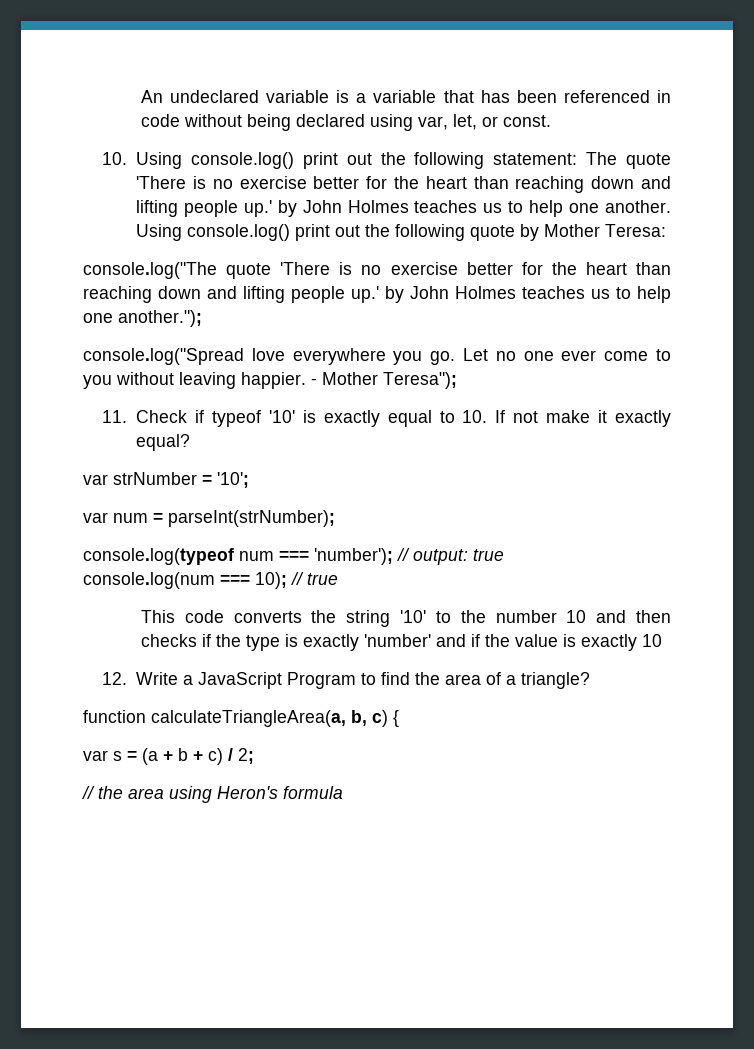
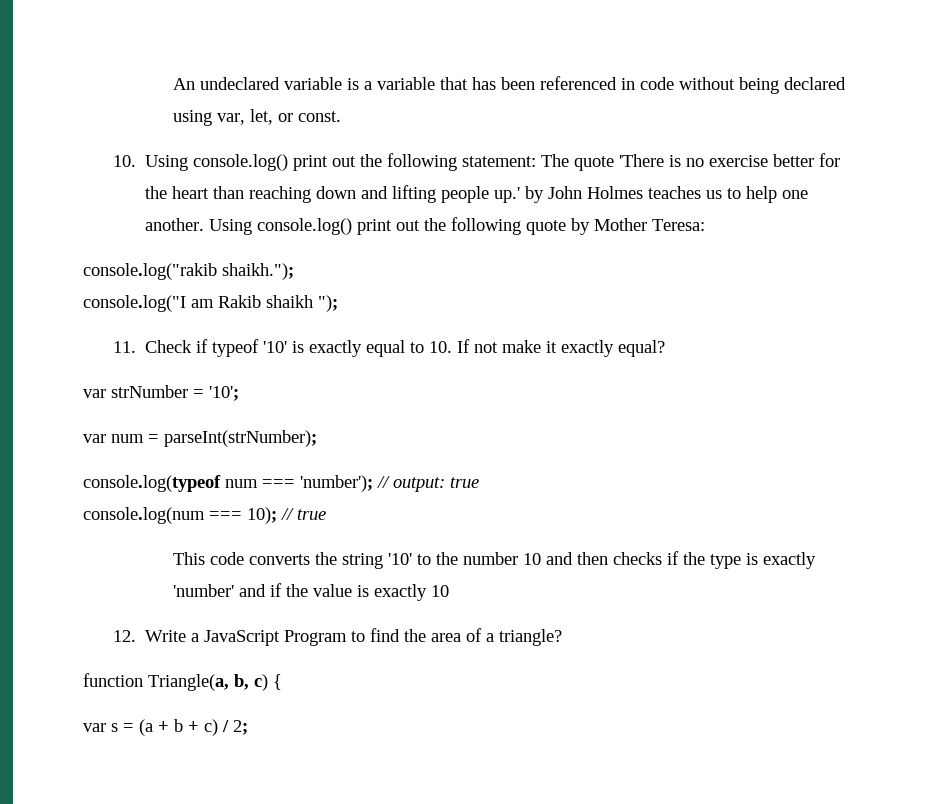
- console.log("The quote 'There is no exercise better for the heart than reaching down and lifting people up.' by John Holmes teaches us to help one another.");
- console.log("Spread love everywhere you go. Let no one ever come to you without leaving happier. - Mother Teresa");
+ console.log("rakib shaikh.");
+ console.log("I am Rakib shaikh ");
- function calculateTriangleArea(a, b, c) {
+ function Triangle(a, b, c) {
- // the area using Heron's formula

